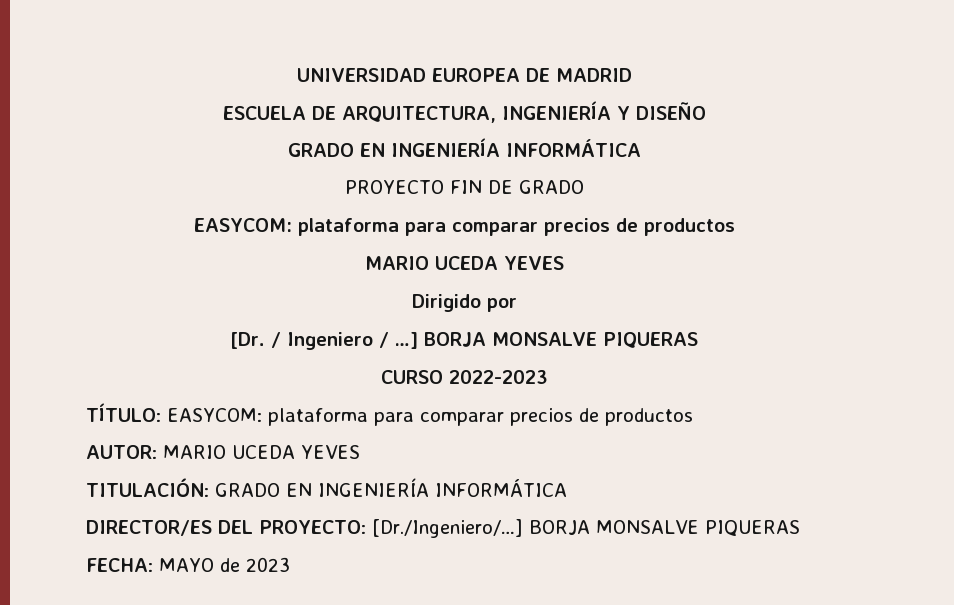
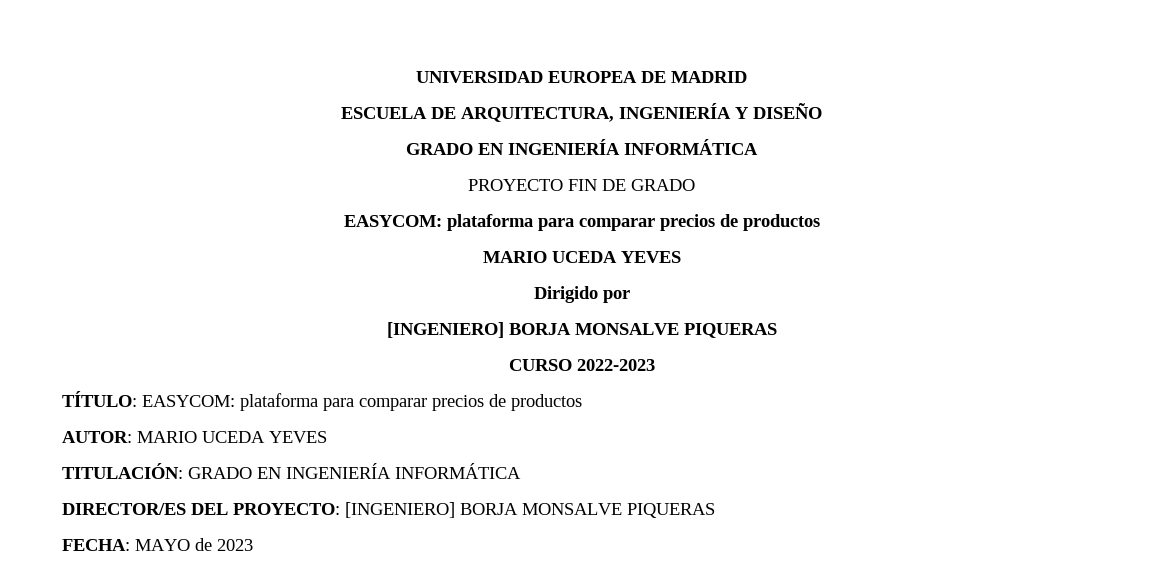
  Dirigido por
- [Dr. / Ingeniero / …] BORJA MONSALVE PIQUERAS
+ [INGENIERO] BORJA MONSALVE PIQUERAS
- DIRECTOR/ES DEL PROYECTO: [Dr./Ingeniero/…] BORJA MONSALVE PIQUERAS
+ DIRECTOR/ES DEL PROYECTO: [INGENIERO] BORJA MONSALVE PIQUERAS

